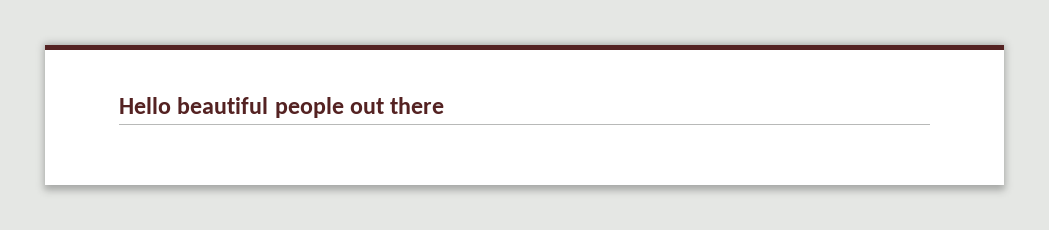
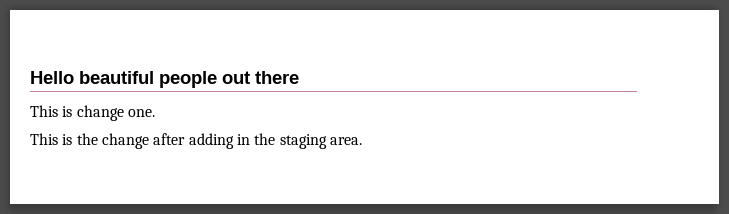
+ This is change one.
+ This is the change after adding in the staging area.

